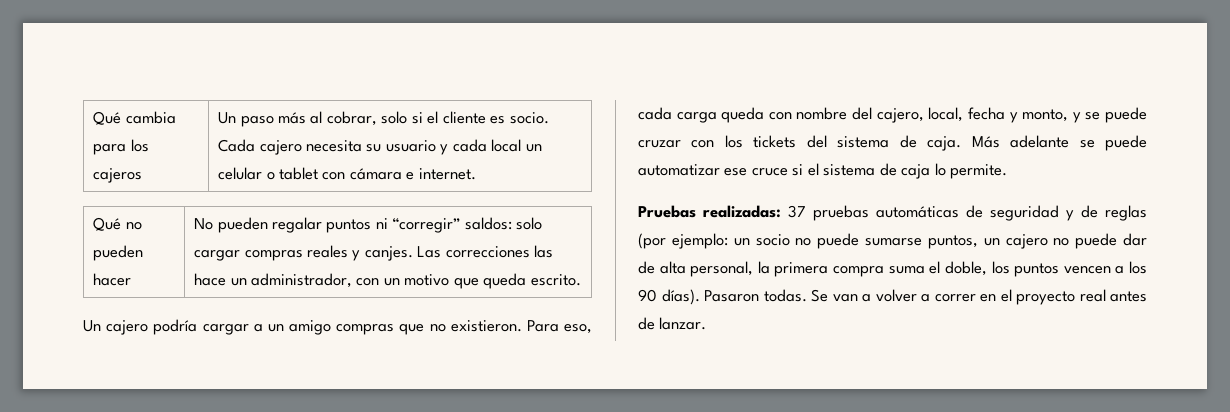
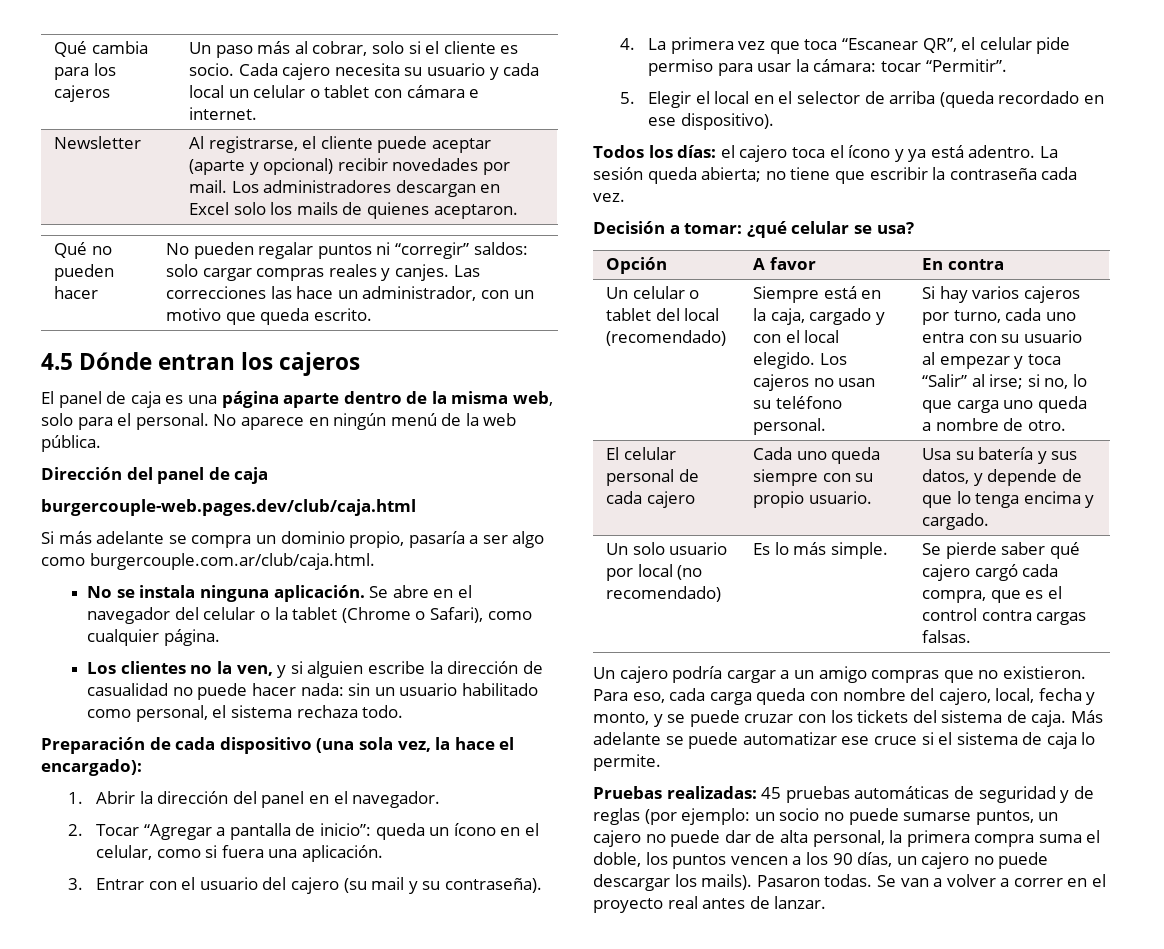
+ Newsletter | Al registrarse, el cliente puede aceptar (aparte y opcional) recibir novedades por mail. Los administradores descargan en Excel solo los mails de quienes aceptaron.
+ 4.5 Dónde entran los cajeros
+ El panel de caja es una página aparte dentro de la misma web, solo para el personal. No aparece en ningún menú de la web pública.
+ Dirección del panel de caja
+ burgercouple-web.pages.dev/club/caja.html
+ Si más adelante se compra un dominio propio, pasaría a ser algo como burgercouple.com.ar/club/caja.html.
+ No se instala ninguna aplicación. Se abre en el navegador del celular o la tablet (Chrome o Safari), como cualquier página.
+ Los clientes no la ven, y si alguien escribe la dirección de casualidad no puede hacer nada: sin un usuario habilitado como personal, el sistema rechaza todo.
+ Preparación de cada dispositivo (una sola vez, la hace el encargado):
+ 1. Abrir la dirección del panel en el navegador.
+ 2. Tocar “Agregar a pantalla de inicio”: queda un ícono en el celular, como si fuera una aplicación.
+ 3. Entrar con el usuario del cajero (su mail y su contraseña).
+ 4. La primera vez que toca “Escanear QR”, el celular pide permiso para usar la cámara: tocar “Permitir”.
+ 5. Elegir el local en el selector de arriba (queda recordado en ese dispositivo).
+ Todos los días: el cajero toca el ícono y ya está adentro. La sesión queda abierta; no tiene que escribir la contraseña cada vez.
+ Decisión a tomar: ¿qué celular se usa?
+ Opción | A favor | En contra
+ Un celular o tablet del local (recomendado) | Siempre está en la caja, cargado y con el local elegido. Los cajeros no usan su teléfono personal. | Si hay varios cajeros por turno, cada uno entra con su usuario al empezar y toca “Salir” al irse; si no, lo que carga uno queda a nombre de otro.
+ El celular personal de cada cajero | Cada uno queda siempre con su propio usuario. | Usa su batería y sus datos, y depende de que lo tenga encima y cargado.
+ Un solo usuario por local (no recomendado) | Es lo más simple. | Se pierde saber qué cajero cargó cada compra, que es el control contra cargas falsas.
- Pruebas realizadas: 37 pruebas automáticas de seguridad y de reglas (por ejemplo: un socio no puede sumarse puntos, un cajero no puede dar de alta personal, la primera compra suma el doble, los puntos vencen a los 90 días).
+ Pruebas realizadas: 45 pruebas automáticas de seguridad y de reglas (por ejemplo: un socio no puede sumarse puntos, un cajero no puede dar de alta personal, la primera compra suma el doble, los puntos vencen a los 90 días, un cajero no puede descargar los mails).

